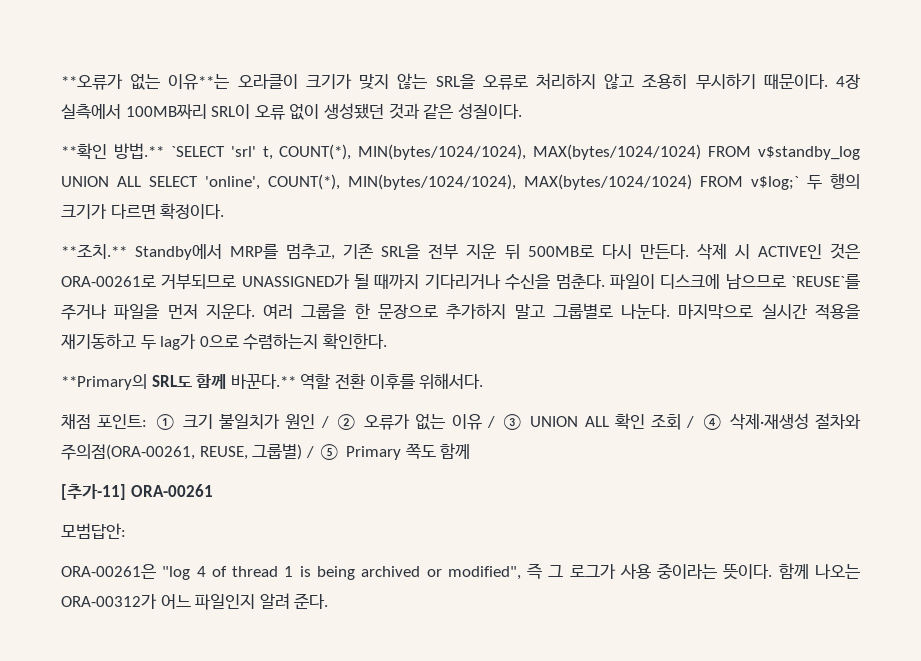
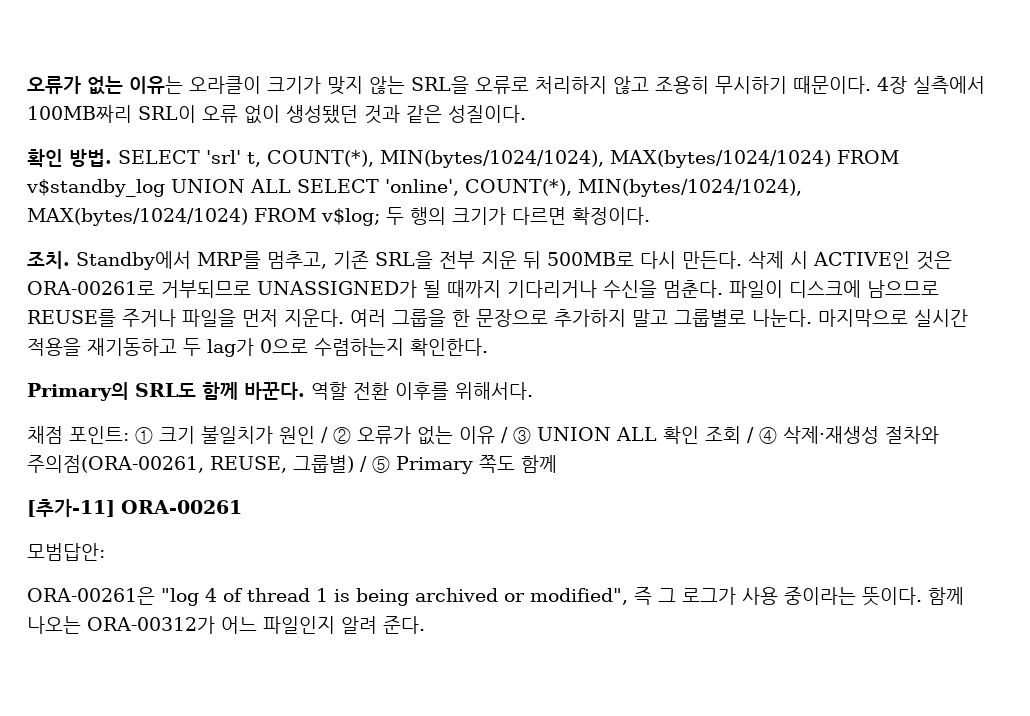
- **오류가 없는 이유**는 오라클이 크기가 맞지 않는 SRL을 오류로 처리하지 않고 조용히 무시하기 때문이다.
+ 오류가 없는 이유는 오라클이 크기가 맞지 않는 SRL을 오류로 처리하지 않고 조용히 무시하기 때문이다.
- **확인 방법.** `SELECT 'srl' t, COUNT(*), MIN(bytes/1024/1024), MAX(bytes/1024/1024) FROM v$standby_log UNION ALL SELECT 'online', COUNT(*), MIN(bytes/1024/1024), MAX(bytes/1024/1024) FROM v$log;` 두 행의 크기가 다르면 확정이다.
+ 확인 방법. SELECT 'srl' t, COUNT(*), MIN(bytes/1024/1024), MAX(bytes/1024/1024) FROM v$standby_log UNION ALL SELECT 'online', COUNT(*), MIN(bytes/1024/1024), MAX(bytes/1024/1024) FROM v$log; 두 행의 크기가 다르면 확정이다.
- **조치.** Standby에서 MRP를 멈추고, 기존 SRL을 전부 지운 뒤 500MB로 다시 만든다.
+ 조치. Standby에서 MRP를 멈추고, 기존 SRL을 전부 지운 뒤 500MB로 다시 만든다.
- 파일이 디스크에 남으므로 `REUSE`를 주거나 파일을 먼저 지운다.
+ 파일이 디스크에 남으므로 REUSE를 주거나 파일을 먼저 지운다.
- **Primary의 SRL도 함께 바꾼다.** 역할 전환 이후를 위해서다.
+ Primary의 SRL도 함께 바꾼다. 역할 전환 이후를 위해서다.

